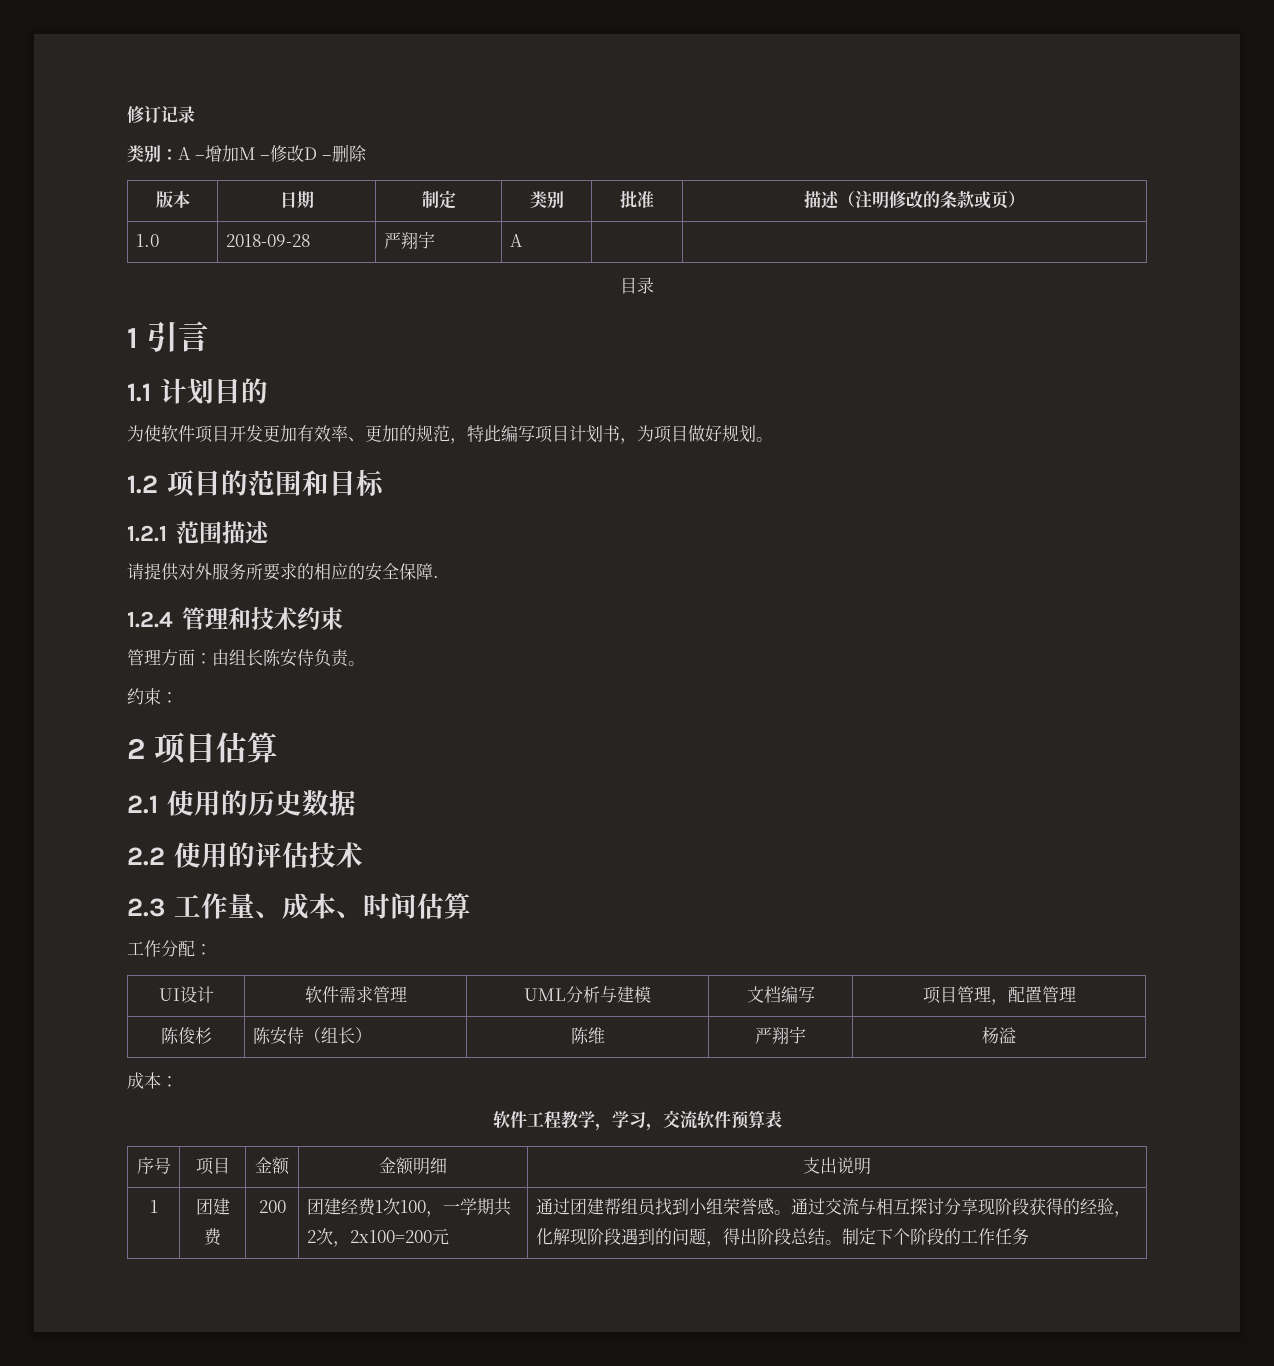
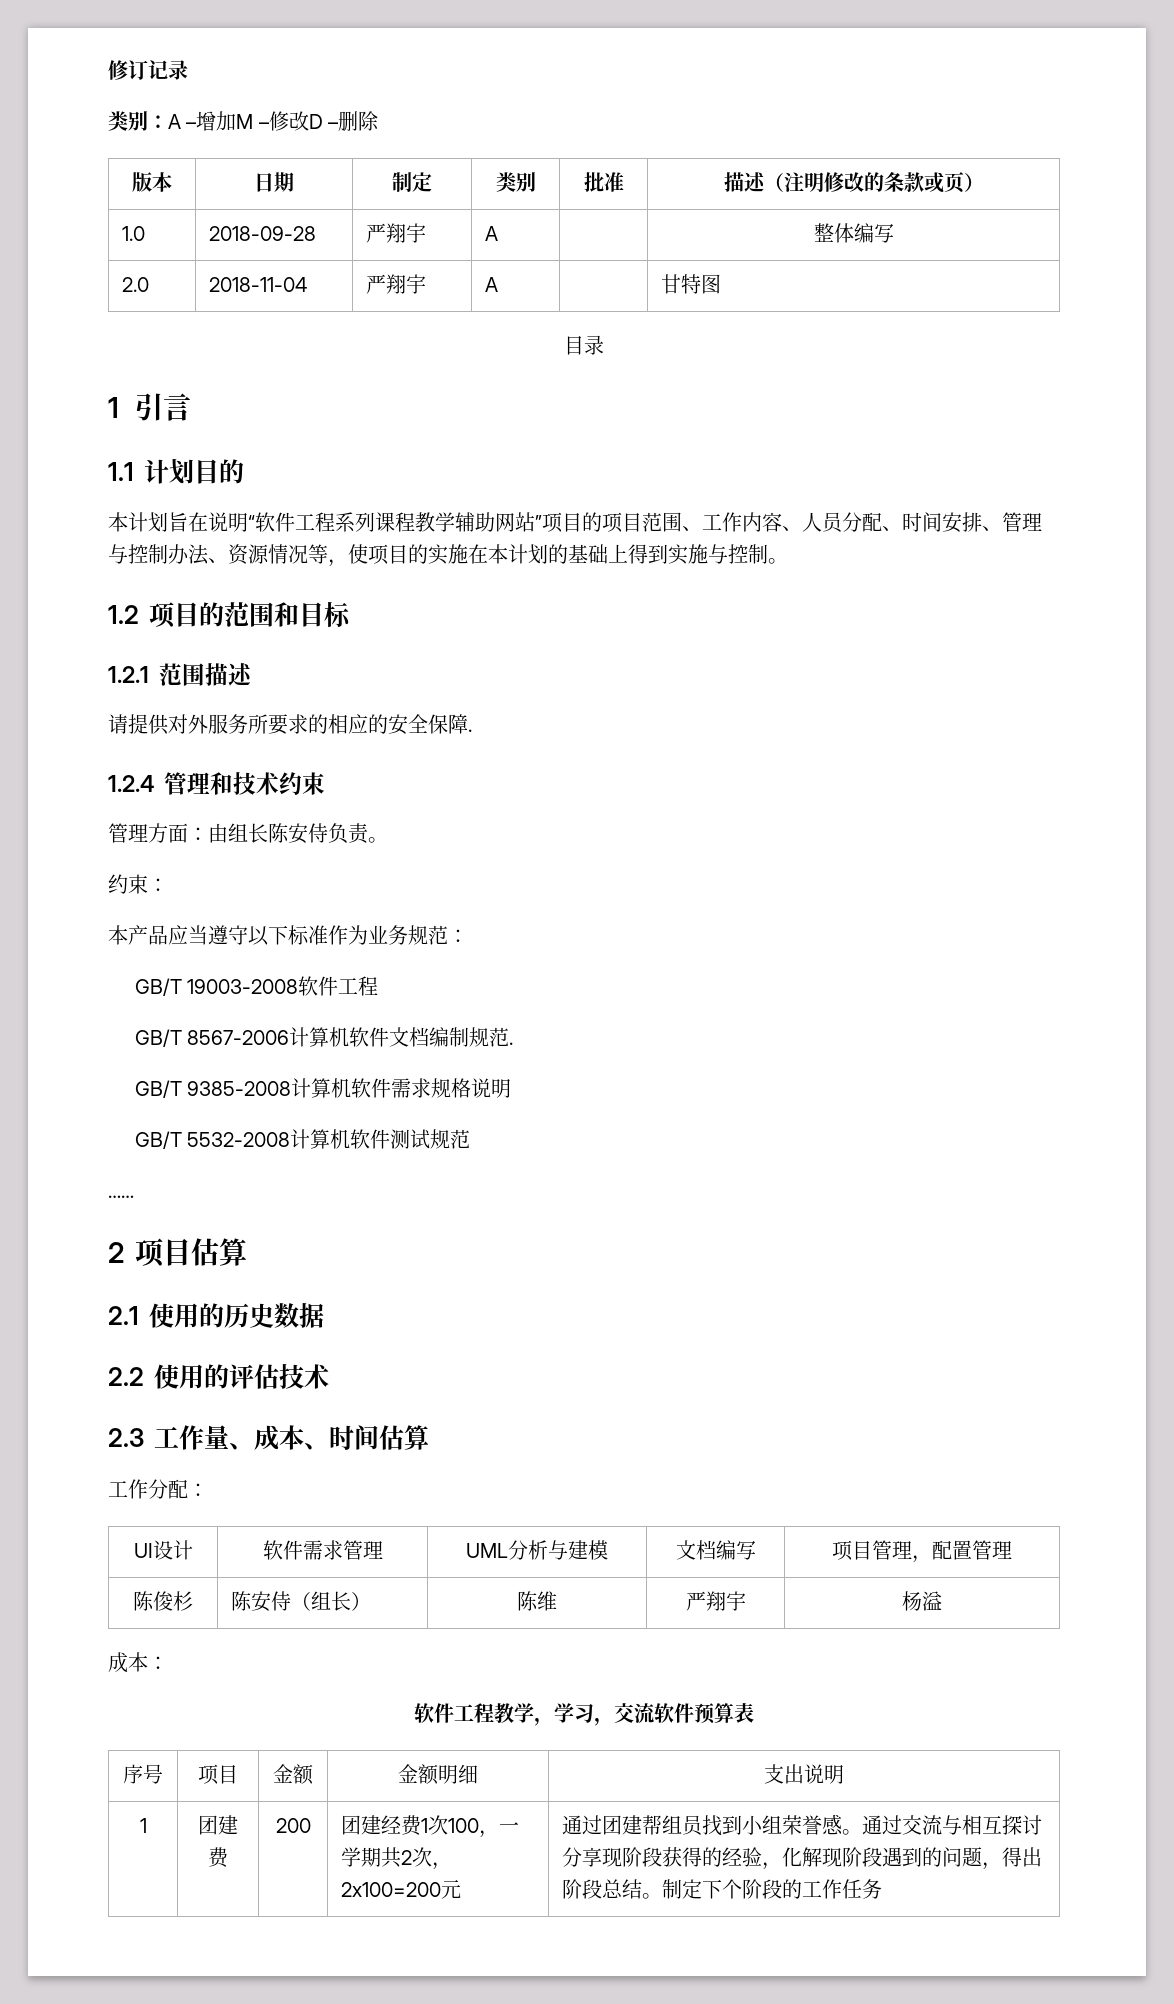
- 1.0 | 2018-09-28 | 严翔宇 | A | |
+ 1.0 | 2018-09-28 | 严翔宇 | A | | 整体编写
+ 2.0 | 2018-11-04 | 严翔宇 | A | | 甘特图
- 为使软件项目开发更加有效率、更加的规范，特此编写项目计划书，为项目做好规划。
+ 本计划旨在说明“软件工程系列课程教学辅助网站”项目的项目范围、工作内容、人员分配、时间安排、管理与控制办法、资源情况等，使项目的实施在本计划的基础上得到实施与控制。
+ 本产品应当遵守以下标准作为业务规范：
+ GB/T 19003-2008软件工程
+ GB/T 8567-2006计算机软件文档编制规范.
+ GB/T 9385-2008计算机软件需求规格说明
+ GB/T 5532-2008计算机软件测试规范
+ ……

